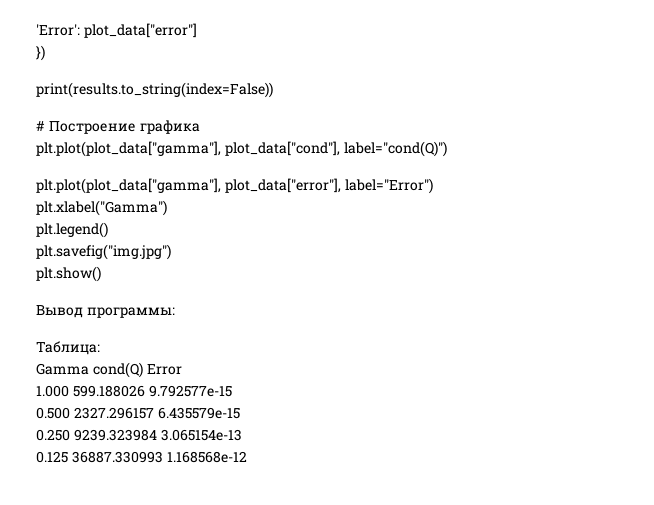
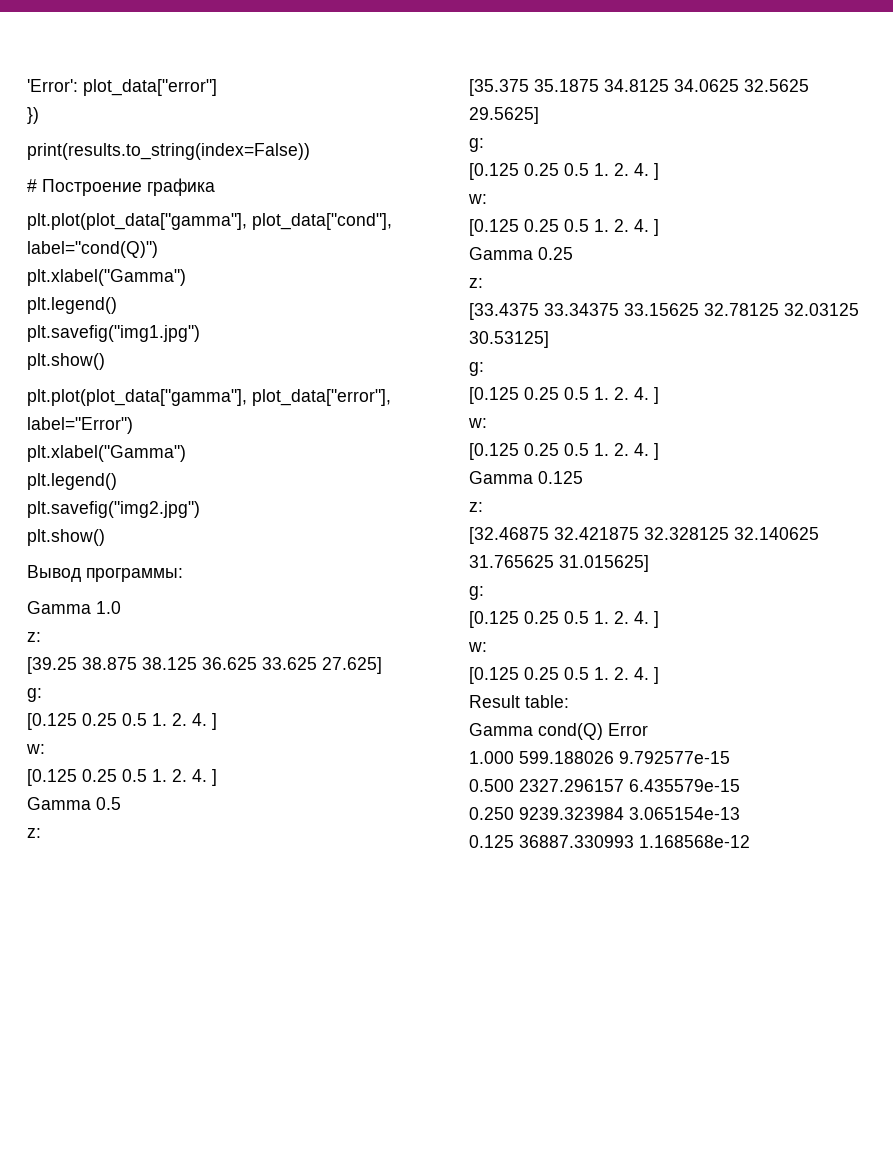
  plt.plot(plot_data["gamma"], plot_data["cond"], label="cond(Q)")
+ plt.xlabel("Gamma")
+ plt.legend()
+ plt.savefig("img1.jpg")
+ plt.show()
- plt.savefig("img.jpg")
+ plt.savefig("img2.jpg")
- Таблица:
+ Gamma 1.0
+ z:
+ [39.25 38.875 38.125 36.625 33.625 27.625]
+ g:
+ [0.125 0.25 0.5 1. 2. 4. ]
+ w:
+ [0.125 0.25 0.5 1. 2. 4. ]
+ Gamma 0.5
+ z:
+ [35.375 35.1875 34.8125 34.0625 32.5625 29.5625]
+ g:
+ [0.125 0.25 0.5 1. 2. 4. ]
+ w:
+ [0.125 0.25 0.5 1. 2. 4. ]
+ Gamma 0.25
+ z:
+ [33.4375 33.34375 33.15625 32.78125 32.03125 30.53125]
+ g:
+ [0.125 0.25 0.5 1. 2. 4. ]
+ w:
+ [0.125 0.25 0.5 1. 2. 4. ]
+ Gamma 0.125
+ z:
+ [32.46875 32.421875 32.328125 32.140625 31.765625 31.015625]
+ g:
+ [0.125 0.25 0.5 1. 2. 4. ]
+ w:
+ [0.125 0.25 0.5 1. 2. 4. ]
+ Result table:

